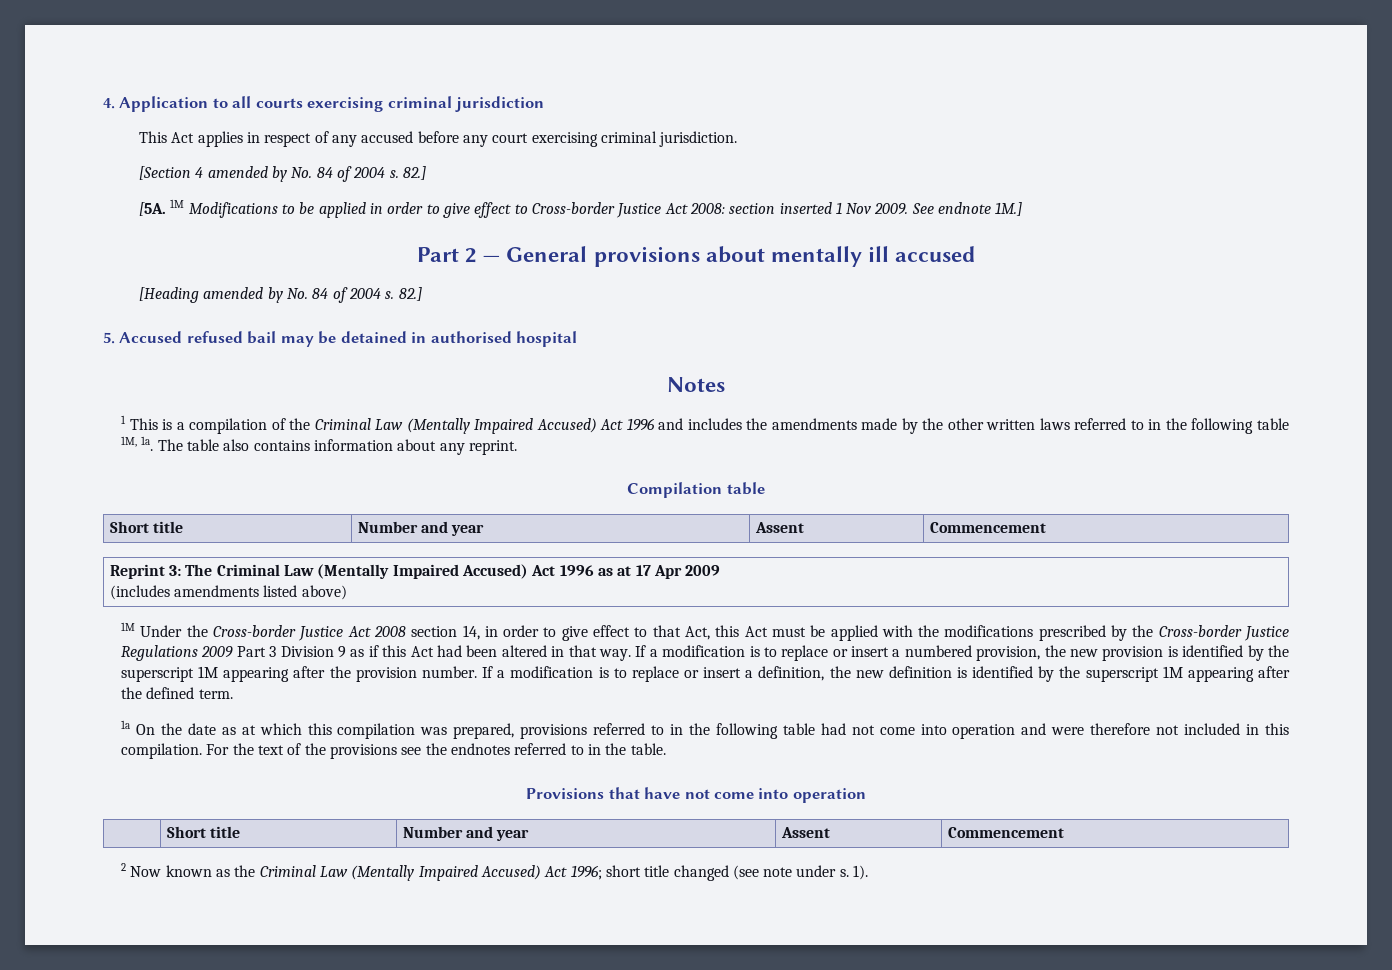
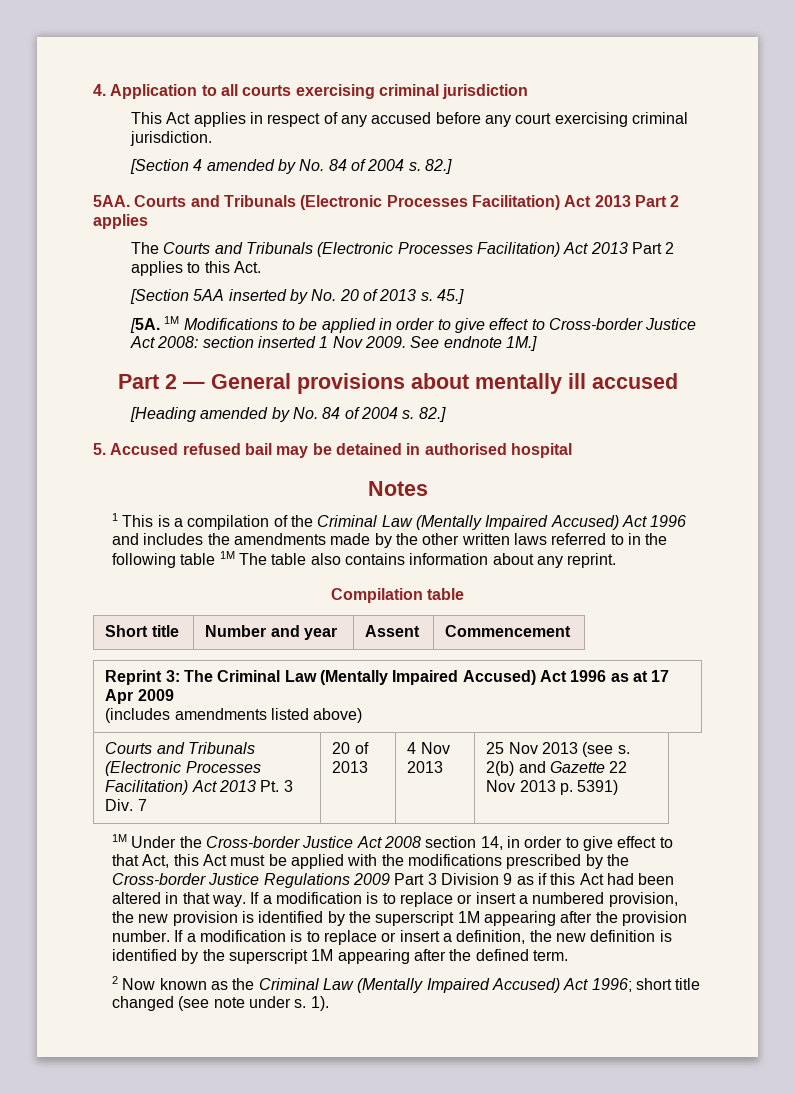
+ 5AA. Courts and Tribunals (Electronic Processes Facilitation) Act 2013 Part 2 applies
+ The Courts and Tribunals (Electronic Processes Facilitation) Act 2013 Part 2 applies to this Act.
+ [Section 5AA inserted by No. 20 of 2013 s. 45.]
- 1 This is a compilation of the Criminal Law (Mentally Impaired Accused) Act 1996 and includes the amendments made by the other written laws referred to in the following table 1M, 1a. The table also contains information about any reprint.
+ 1 This is a compilation of the Criminal Law (Mentally Impaired Accused) Act 1996 and includes the amendments made by the other written laws referred to in the following table 1M The table also contains information about any reprint.
+ Courts and Tribunals (Electronic Processes Facilitation) Act 2013 Pt. 3 Div. 7 | 20 of 2013 | 4 Nov 2013 | 25 Nov 2013 (see s. 2(b) and Gazette 22 Nov 2013 p. 5391)
- 1a On the date as at which this compilation was prepared, provisions referred to in the following table had not come into operation and were therefore not included in this compilation. For the text of the provisions see the endnotes referred to in the table.
- Provisions that have not come into operation
- | Short title | Number and year | Assent | Commencement

